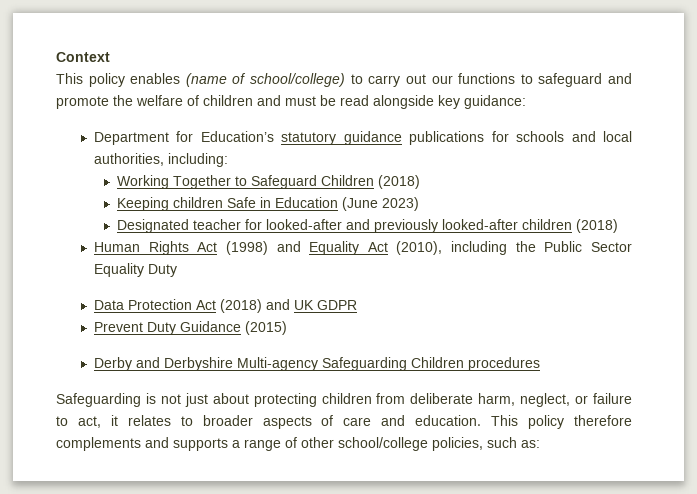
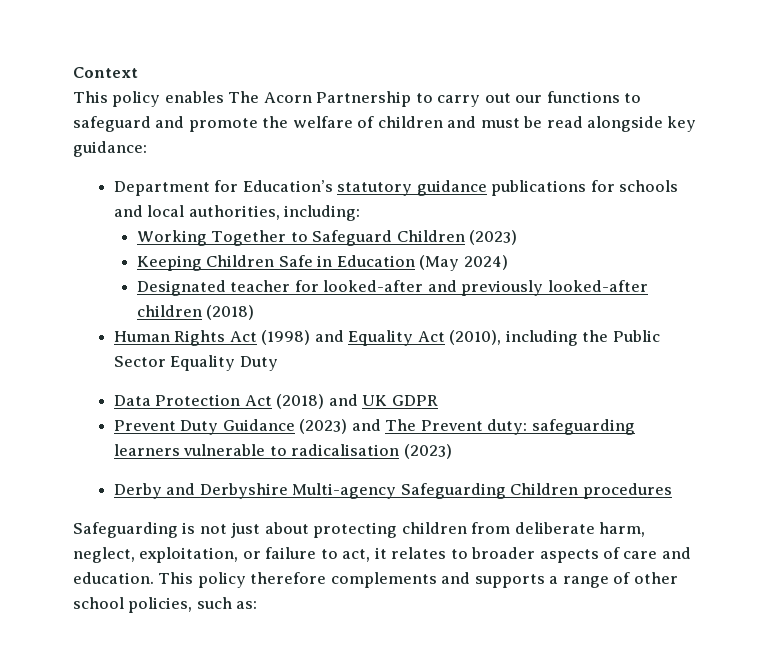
- This policy enables (name of school/college) to carry out our functions to safeguard and promote the welfare of children and must be read alongside key guidance:
+ This policy enables The Acorn Partnership to carry out our functions to safeguard and promote the welfare of children and must be read alongside key guidance:
- Working Together to Safeguard Children (2018)
+ Working Together to Safeguard Children (2023)
- Keeping children Safe in Education (June 2023)
+ Keeping Children Safe in Education (May 2024)
- Prevent Duty Guidance (2015)
+ Prevent Duty Guidance (2023) and The Prevent duty: safeguarding learners vulnerable to radicalisation (2023)
- Safeguarding is not just about protecting children from deliberate harm, neglect, or failure to act, it relates to broader aspects of care and education.
+ Safeguarding is not just about protecting children from deliberate harm, neglect, exploitation, or failure to act, it relates to broader aspects of care and education.
- This policy therefore complements and supports a range of other school/college policies, such as:
+ This policy therefore complements and supports a range of other school policies, such as:

